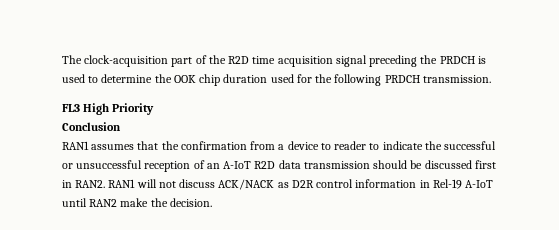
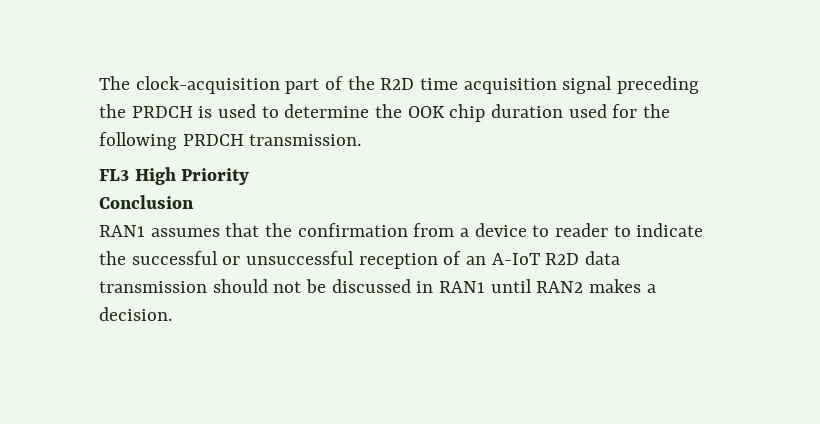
- RAN1 assumes that the confirmation from a device to reader to indicate the successful or unsuccessful reception of an A-IoT R2D data transmission should be discussed first in RAN2. RAN1 will not discuss ACK/NACK as D2R control information in Rel-19 A-IoT until RAN2 make the decision.
+ RAN1 assumes that the confirmation from a device to reader to indicate the successful or unsuccessful reception of an A-IoT R2D data transmission should not be discussed in RAN1 until RAN2 makes a decision.

